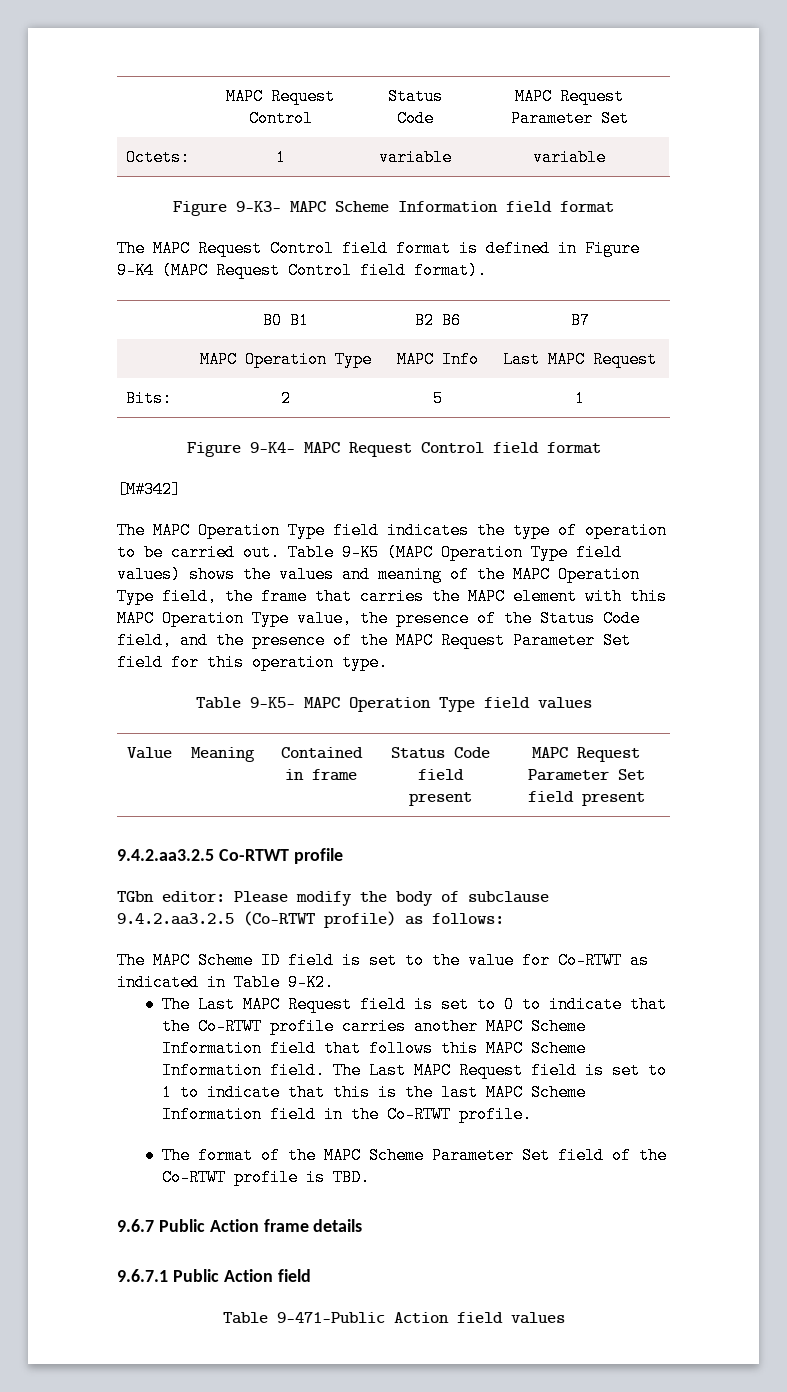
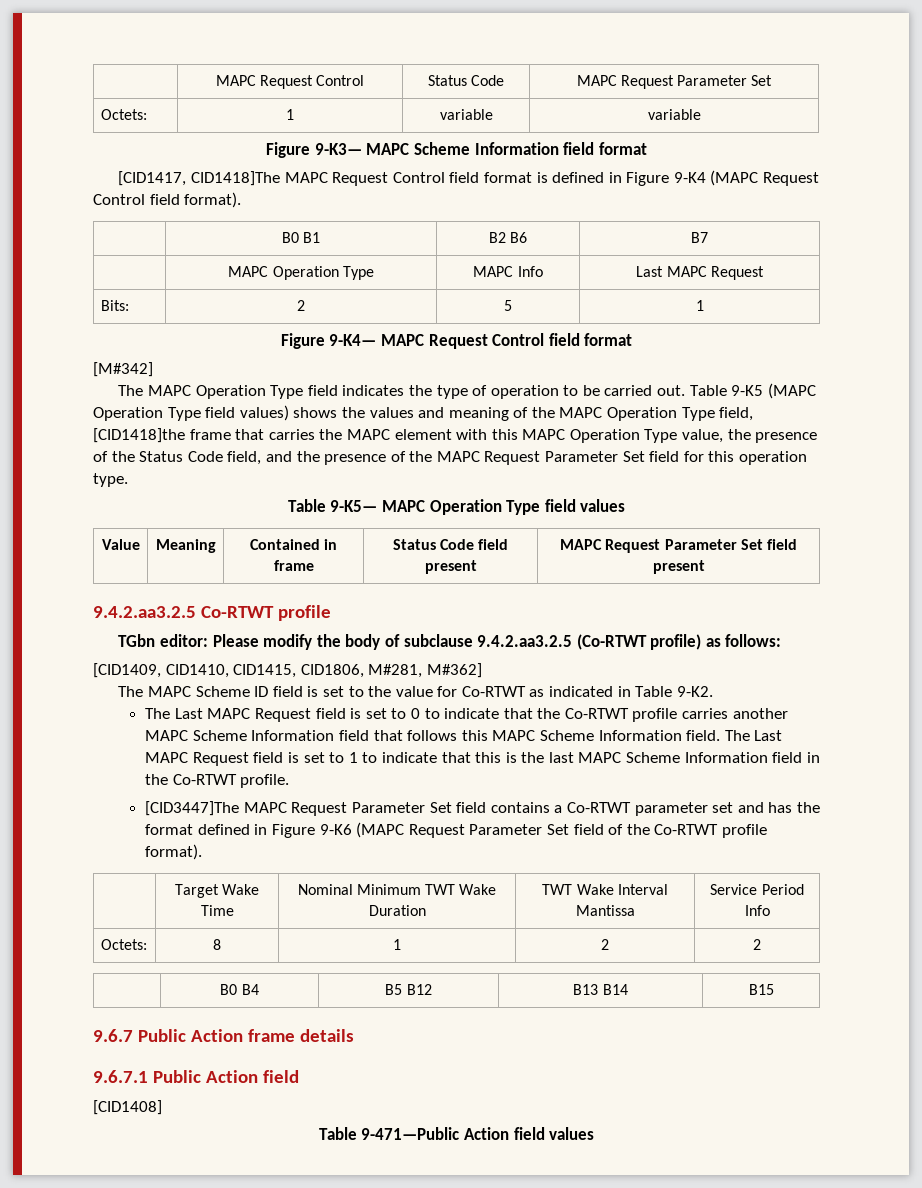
- The MAPC Request Control field format is defined in Figure 9-K4 (MAPC Request Control field format).
+ [CID1417, CID1418]The MAPC Request Control field format is defined in Figure 9-K4 (MAPC Request Control field format).
- Table 9-K5 (MAPC Operation Type field values) shows the values and meaning of the MAPC Operation Type field, the frame that carries the MAPC element with this MAPC Operation Type value, the presence of the Status Code field, and the presence of the MAPC Request Parameter Set field for this operation type.
+ Table 9-K5 (MAPC Operation Type field values) shows the values and meaning of the MAPC Operation Type field, [CID1418]the frame that carries the MAPC element with this MAPC Operation Type value, the presence of the Status Code field, and the presence of the MAPC Request Parameter Set field for this operation type.
+ [CID1409, CID1410, CID1415, CID1806, M#281, M#362]
- The format of the MAPC Scheme Parameter Set field of the Co-RTWT profile is TBD.
+ [CID3447]The MAPC Request Parameter Set field contains a Co-RTWT parameter set and has the format defined in Figure 9-K6 (MAPC Request Parameter Set field of the Co-RTWT profile format).
+ | Target Wake Time | Nominal Minimum TWT Wake Duration | TWT Wake Interval Mantissa | Service Period Info
+ Octets: | 8 | 1 | 2 | 2
+ | B0 B4 | B5 B12 | B13 B14 | B15
+ [CID1408]

